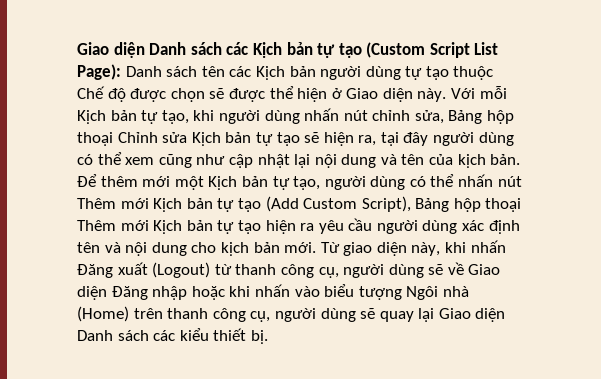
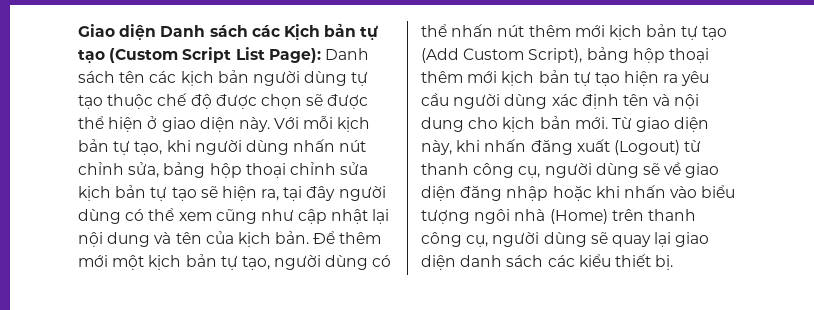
- Giao diện Danh sách các Kịch bản tự tạo (Custom Script List Page): Danh sách tên các Kịch bản người dùng tự tạo thuộc Chế độ được chọn sẽ được thể hiện ở Giao diện này.
+ Giao diện Danh sách các Kịch bản tự tạo (Custom Script List Page): Danh sách tên các kịch bản người dùng tự tạo thuộc chế độ được chọn sẽ được thể hiện ở giao diện này.
- Với mỗi Kịch bản tự tạo, khi người dùng nhấn nút chỉnh sửa, Bảng hộp thoại Chỉnh sửa Kịch bản tự tạo sẽ hiện ra, tại đây người dùng có thể xem cũng như cập nhật lại nội dung và tên của kịch bản.
+ Với mỗi kịch bản tự tạo, khi người dùng nhấn nút chỉnh sửa, bảng hộp thoại chỉnh sửa kịch bản tự tạo sẽ hiện ra, tại đây người dùng có thể xem cũng như cập nhật lại nội dung và tên của kịch bản.
- Để thêm mới một Kịch bản tự tạo, người dùng có thể nhấn nút Thêm mới Kịch bản tự tạo (Add Custom Script), Bảng hộp thoại Thêm mới Kịch bản tự tạo hiện ra yêu cầu người dùng xác định tên và nội dung cho kịch bản mới.
+ Để thêm mới một kịch bản tự tạo, người dùng có thể nhấn nút thêm mới kịch bản tự tạo (Add Custom Script), bảng hộp thoại thêm mới kịch bản tự tạo hiện ra yêu cầu người dùng xác định tên và nội dung cho kịch bản mới.
- Từ giao diện này, khi nhấn Đăng xuất (Logout) từ thanh công cụ, người dùng sẽ về Giao diện Đăng nhập hoặc khi nhấn vào biểu tượng Ngôi nhà (Home) trên thanh công cụ, người dùng sẽ quay lại Giao diện Danh sách các kiểu thiết bị.
+ Từ giao diện này, khi nhấn đăng xuất (Logout) từ thanh công cụ, người dùng sẽ về giao diện đăng nhập hoặc khi nhấn vào biểu tượng ngôi nhà (Home) trên thanh công cụ, người dùng sẽ quay lại giao diện danh sách các kiểu thiết bị.

